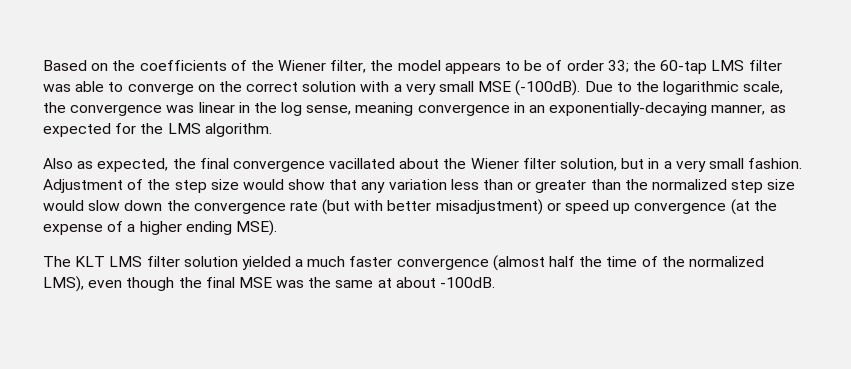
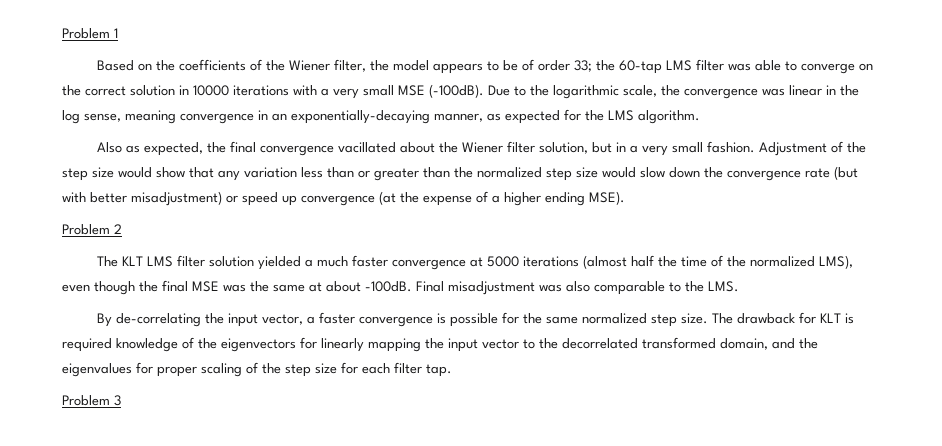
+ Problem 1
- Based on the coefficients of the Wiener filter, the model appears to be of order 33; the 60-tap LMS filter was able to converge on the correct solution with a very small MSE (-100dB).
+ Based on the coefficients of the Wiener filter, the model appears to be of order 33; the 60-tap LMS filter was able to converge on the correct solution in 10000 iterations with a very small MSE (-100dB).
+ Problem 2
- The KLT LMS filter solution yielded a much faster convergence (almost half the time of the normalized LMS), even though the final MSE was the same at about -100dB.
+ The KLT LMS filter solution yielded a much faster convergence at 5000 iterations (almost half the time of the normalized LMS), even though the final MSE was the same at about -100dB.
+ Final misadjustment was also comparable to the LMS.
+ By de-correlating the input vector, a faster convergence is possible for the same normalized step size. The drawback for KLT is required knowledge of the eigenvectors for linearly mapping the input vector to the decorrelated transformed domain, and the eigenvalues for proper scaling of the step size for each filter tap.
+ Problem 3

